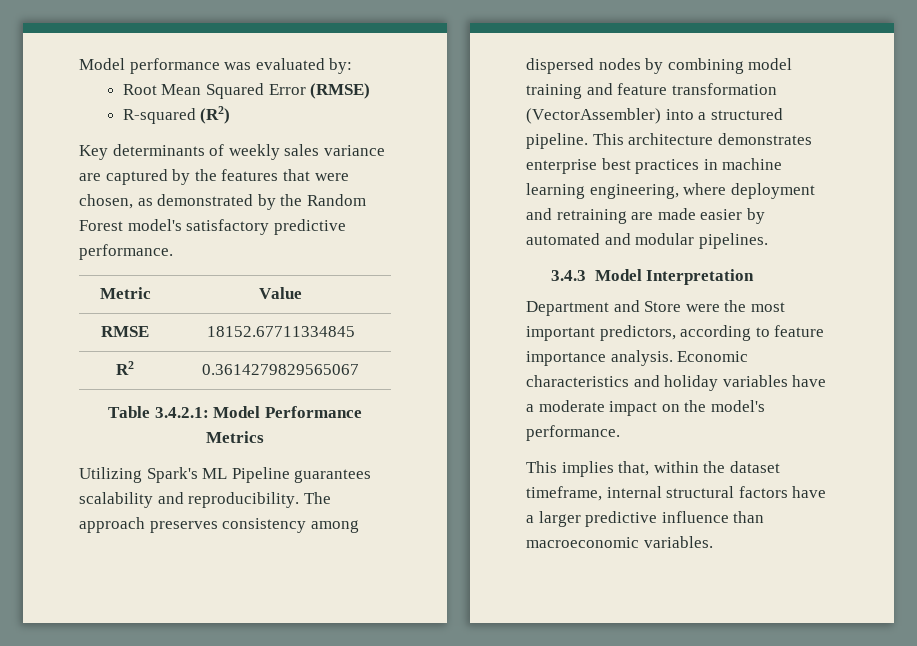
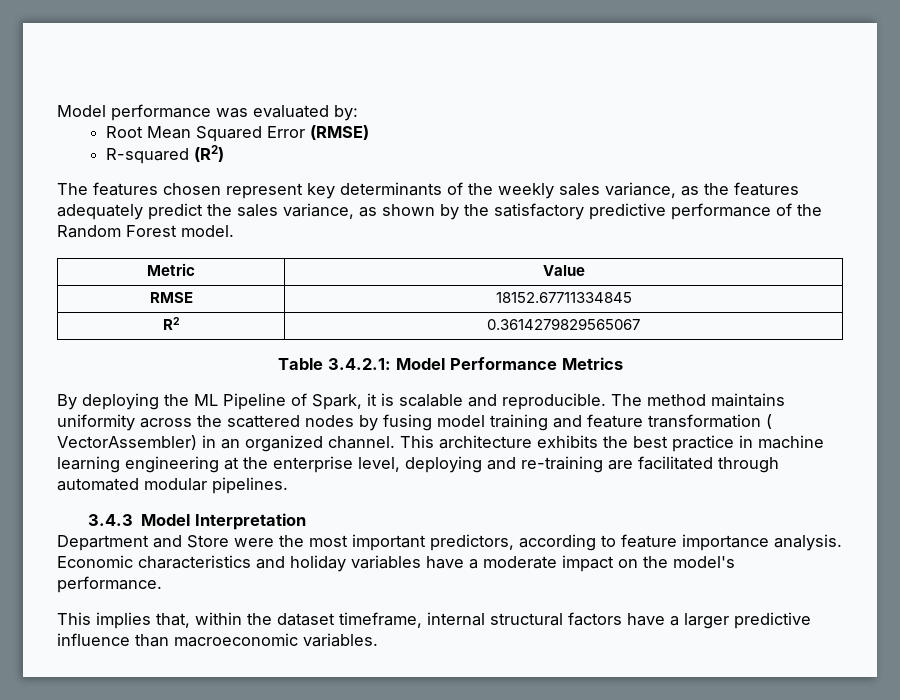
- Key determinants of weekly sales variance are captured by the features that were chosen, as demonstrated by the Random Forest model's satisfactory predictive performance.
+ The features chosen represent key determinants of the weekly sales variance, as the features adequately predict the sales variance, as shown by the satisfactory predictive performance of the Random Forest model.
- Utilizing Spark's ML Pipeline guarantees scalability and reproducibility. The approach preserves consistency among dispersed nodes by combining model training and feature transformation (VectorAssembler) into a structured pipeline. This architecture demonstrates enterprise best practices in machine learning engineering, where deployment and retraining are made easier by automated and modular pipelines.
+ By deploying the ML Pipeline of Spark, it is scalable and reproducible. The method maintains uniformity across the scattered nodes by fusing model training and feature transformation ( VectorAssembler) in an organized channel. This architecture exhibits the best practice in machine learning engineering at the enterprise level, deploying and re-training are facilitated through automated modular pipelines.

